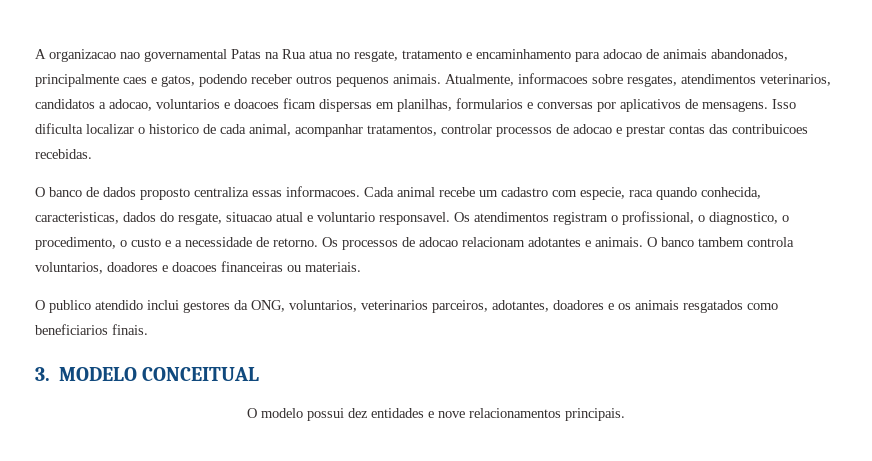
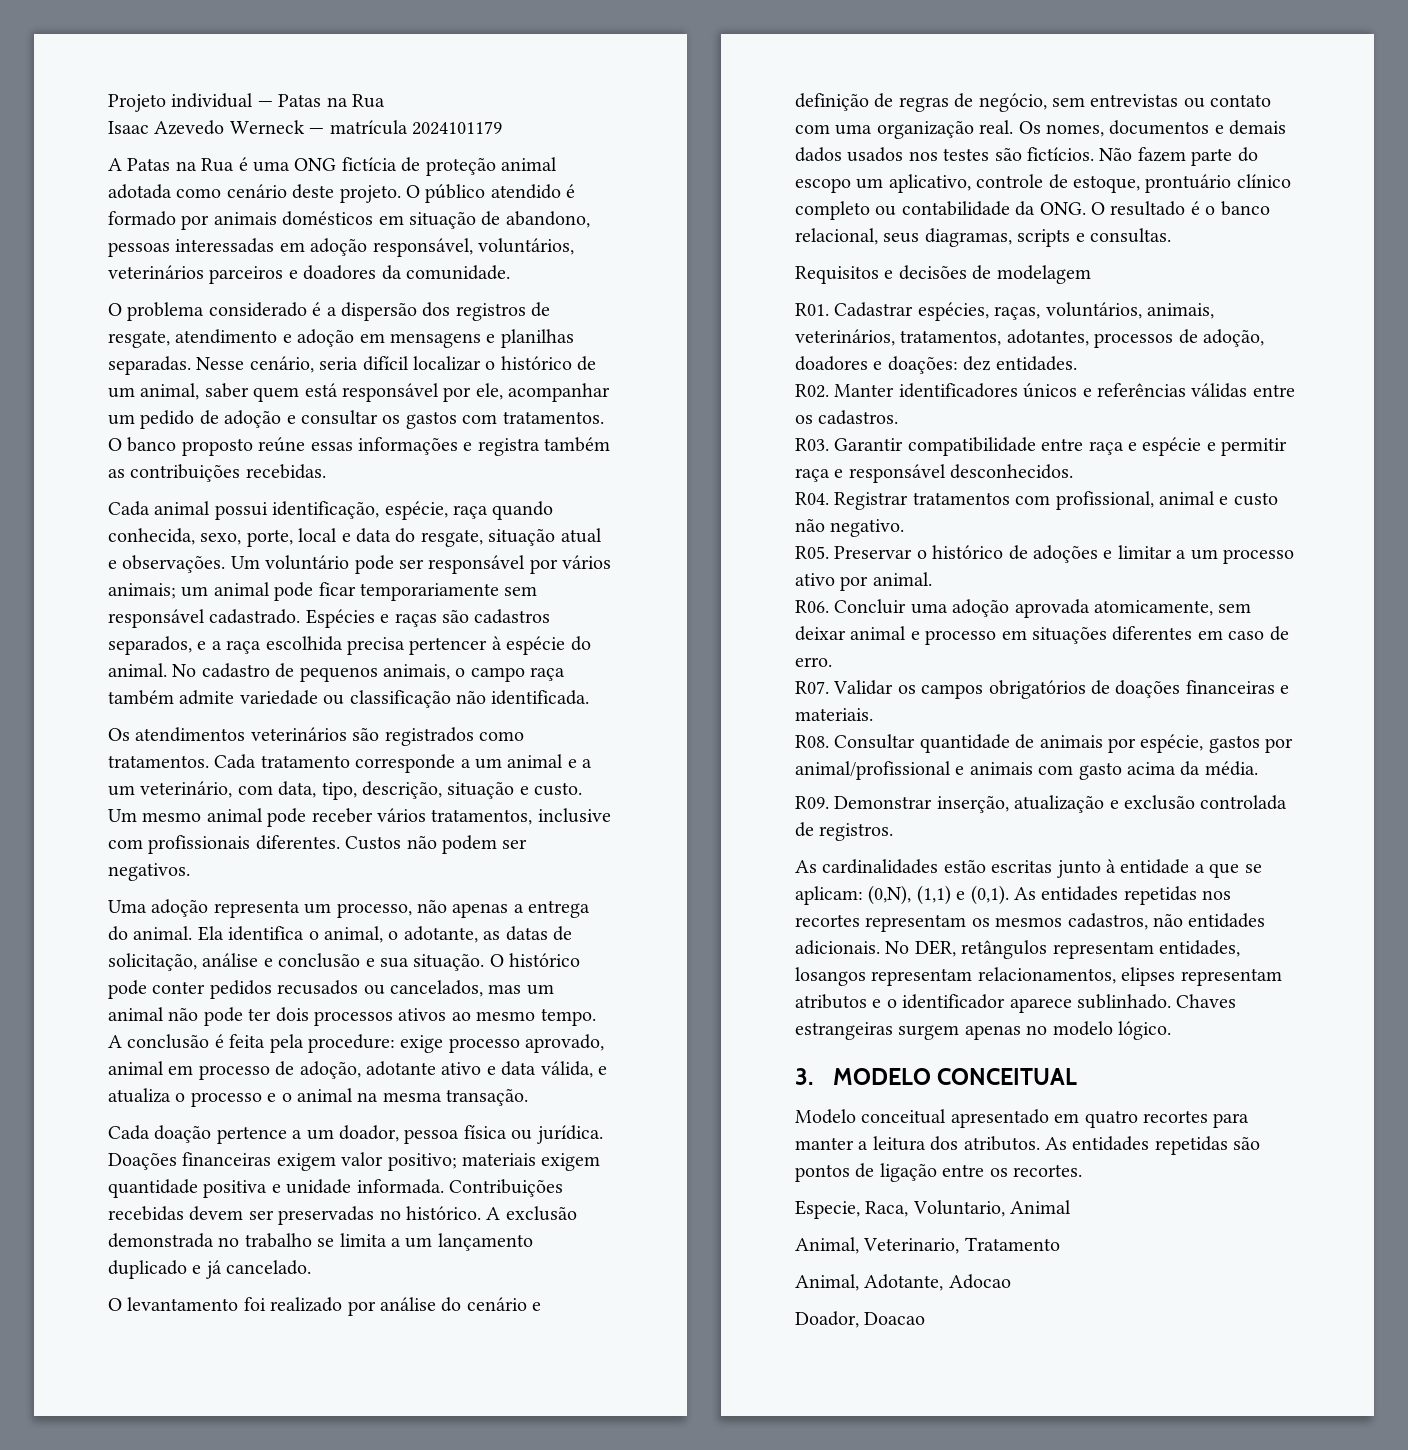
- A organizacao nao governamental Patas na Rua atua no resgate, tratamento e encaminhamento para adocao de animais abandonados, principalmente caes e gatos, podendo receber outros pequenos animais. Atualmente, informacoes sobre resgates, atendimentos veterinarios, candidatos a adocao, voluntarios e doacoes ficam dispersas em planilhas, formularios e conversas por aplicativos de mensagens. Isso dificulta localizar o historico de cada animal, acompanhar tratamentos, controlar processos de adocao e prestar contas das contribuicoes recebidas.
- O banco de dados proposto centraliza essas informacoes. Cada animal recebe um cadastro com especie, raca quando conhecida, caracteristicas, dados do resgate, situacao atual e voluntario responsavel. Os atendimentos registram o profissional, o diagnostico, o procedimento, o custo e a necessidade de retorno. Os processos de adocao relacionam adotantes e animais. O banco tambem controla voluntarios, doadores e doacoes financeiras ou materiais.
- O publico atendido inclui gestores da ONG, voluntarios, veterinarios parceiros, adotantes, doadores e os animais resgatados como beneficiarios finais.
+ Projeto individual — Patas na Rua
+ Isaac Azevedo Werneck — matrícula 2024101179
+ A Patas na Rua é uma ONG fictícia de proteção animal adotada como cenário deste projeto. O público atendido é formado por animais domésticos em situação de abandono, pessoas interessadas em adoção responsável, voluntários, veterinários parceiros e doadores da comunidade.
+ O problema considerado é a dispersão dos registros de resgate, atendimento e adoção em mensagens e planilhas separadas. Nesse cenário, seria difícil localizar o histórico de um animal, saber quem está responsável por ele, acompanhar um pedido de adoção e consultar os gastos com tratamentos. O banco proposto reúne essas informações e registra também as contribuições recebidas.
+ Cada animal possui identificação, espécie, raça quando conhecida, sexo, porte, local e data do resgate, situação atual e observações. Um voluntário pode ser responsável por vários animais; um animal pode ficar temporariamente sem responsável cadastrado. Espécies e raças são cadastros separados, e a raça escolhida precisa pertencer à espécie do animal. No cadastro de pequenos animais, o campo raça também admite variedade ou classificação não identificada.
+ Os atendimentos veterinários são registrados como tratamentos. Cada tratamento corresponde a um animal e a um veterinário, com data, tipo, descrição, situação e custo. Um mesmo animal pode receber vários tratamentos, inclusive com profissionais diferentes. Custos não podem ser negativos.
+ Uma adoção representa um processo, não apenas a entrega do animal. Ela identifica o animal, o adotante, as datas de solicitação, análise e conclusão e sua situação. O histórico pode conter pedidos recusados ou cancelados, mas um animal não pode ter dois processos ativos ao mesmo tempo. A conclusão é feita pela procedure: exige processo aprovado, animal em processo de adoção, adotante ativo e data válida, e atualiza o processo e o animal na mesma transação.
+ Cada doação pertence a um doador, pessoa física ou jurídica. Doações financeiras exigem valor positivo; materiais exigem quantidade positiva e unidade informada. Contribuições recebidas devem ser preservadas no histórico. A exclusão demonstrada no trabalho se limita a um lançamento duplicado e já cancelado.
+ O levantamento foi realizado por análise do cenário e definição de regras de negócio, sem entrevistas ou contato com uma organização real. Os nomes, documentos e demais dados usados nos testes são fictícios. Não fazem parte do escopo um aplicativo, controle de estoque, prontuário clínico completo ou contabilidade da ONG. O resultado é o banco relacional, seus diagramas, scripts e consultas.
+ Requisitos e decisões de modelagem
+ R01. Cadastrar espécies, raças, voluntários, animais, veterinários, tratamentos, adotantes, processos de adoção, doadores e doações: dez entidades.
+ R02. Manter identificadores únicos e referências válidas entre os cadastros.
+ R03. Garantir compatibilidade entre raça e espécie e permitir raça e responsável desconhecidos.
+ R04. Registrar tratamentos com profissional, animal e custo não negativo.
+ R05. Preservar o histórico de adoções e limitar a um processo ativo por animal.
+ R06. Concluir uma adoção aprovada atomicamente, sem deixar animal e processo em situações diferentes em caso de erro.
+ R07. Validar os campos obrigatórios de doações financeiras e materiais.
+ R08. Consultar quantidade de animais por espécie, gastos por animal/profissional e animais com gasto acima da média.
+ R09. Demonstrar inserção, atualização e exclusão controlada de registros.
+ As cardinalidades estão escritas junto à entidade a que se aplicam: (0,N), (1,1) e (0,1). As entidades repetidas nos recortes representam os mesmos cadastros, não entidades adicionais. No DER, retângulos representam entidades, losangos representam relacionamentos, elipses representam atributos e o identificador aparece sublinhado. Chaves estrangeiras surgem apenas no modelo lógico.
  3. MODELO CONCEITUAL
- O modelo possui dez entidades e nove relacionamentos principais.
+ Modelo conceitual apresentado em quatro recortes para manter a leitura dos atributos. As entidades repetidas são pontos de ligação entre os recortes.
+ Especie, Raca, Voluntario, Animal
+ Animal, Veterinario, Tratamento
+ Animal, Adotante, Adocao
+ Doador, Doacao

